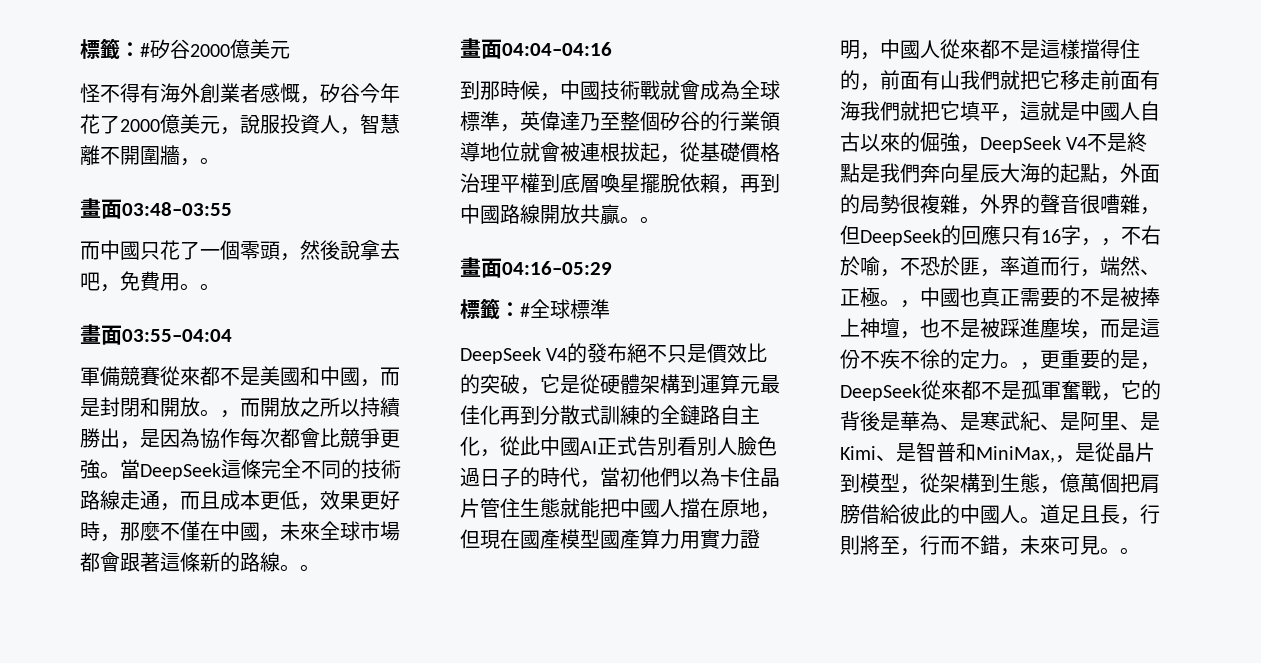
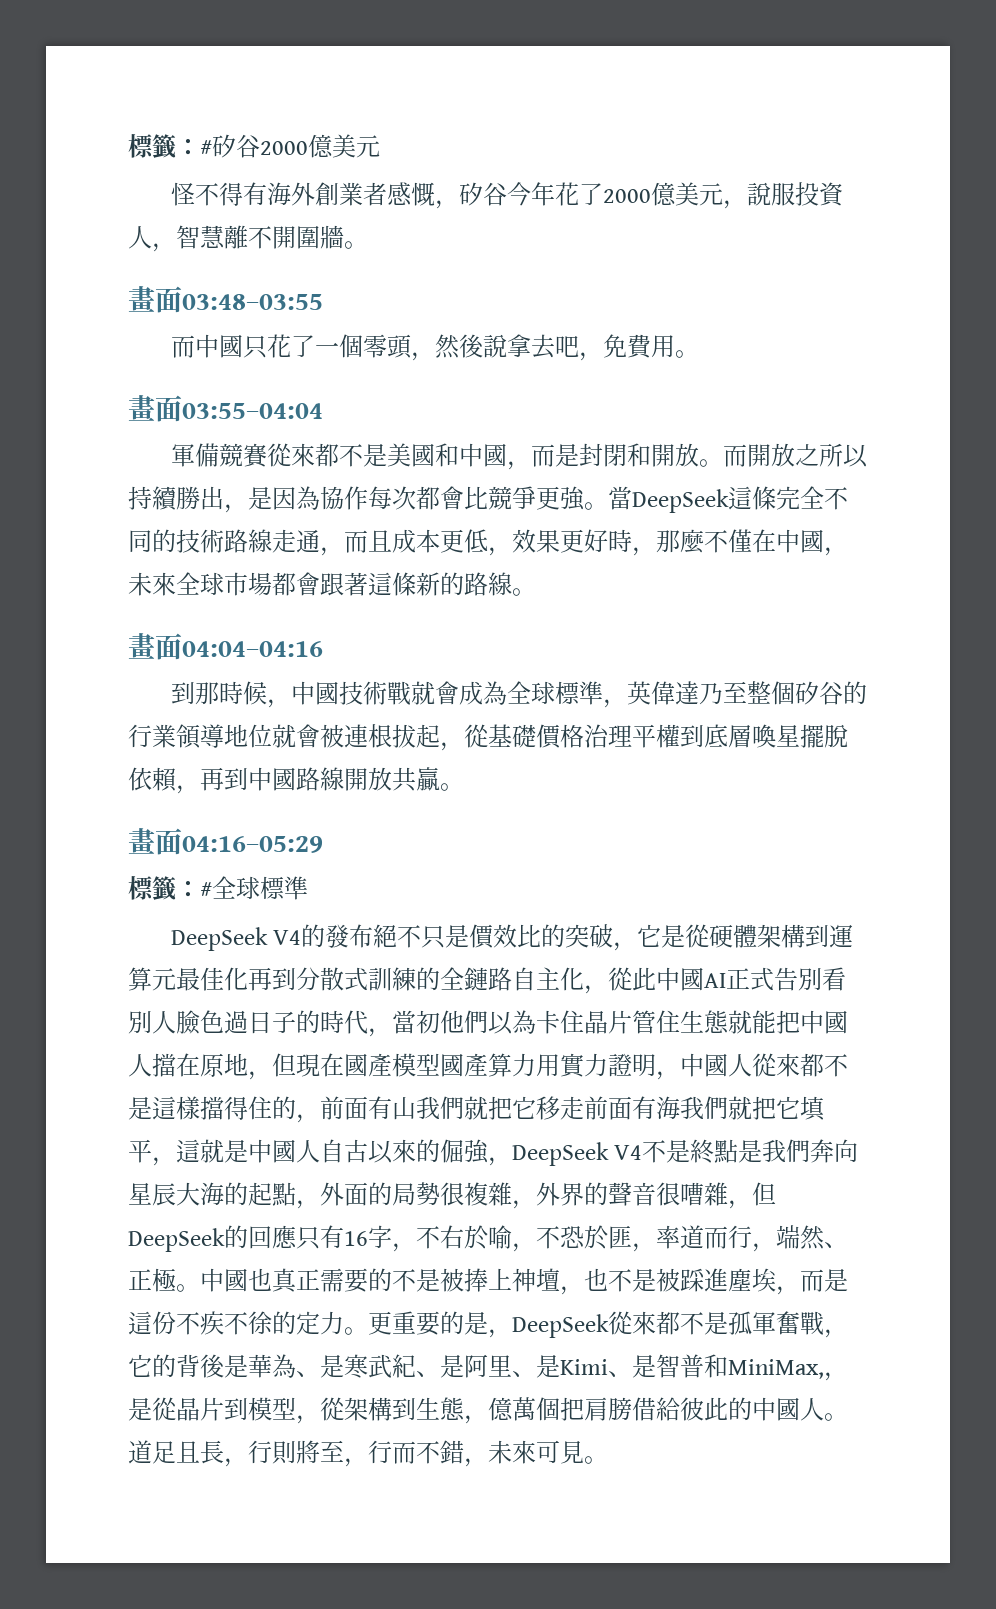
- 怪不得有海外創業者感慨，矽谷今年花了2000億美元，說服投資人，智慧離不開圍牆，。
+ 怪不得有海外創業者感慨，矽谷今年花了2000億美元，說服投資人，智慧離不開圍牆。
- 而中國只花了一個零頭，然後說拿去吧，免費用。。
+ 而中國只花了一個零頭，然後說拿去吧，免費用。
- ，而開放之所以持續勝出，是因為協作每次都會比競爭更強。
+ 而開放之所以持續勝出，是因為協作每次都會比競爭更強。
- 當DeepSeek這條完全不同的技術路線走通，而且成本更低，效果更好時，那麼不僅在中國，未來全球市場都會跟著這條新的路線。。
+ 當DeepSeek這條完全不同的技術路線走通，而且成本更低，效果更好時，那麼不僅在中國，未來全球市場都會跟著這條新的路線。
- 到那時候，中國技術戰就會成為全球標準，英偉達乃至整個矽谷的行業領導地位就會被連根拔起，從基礎價格治理平權到底層喚星擺脫依賴，再到中國路線開放共贏。。
+ 到那時候，中國技術戰就會成為全球標準，英偉達乃至整個矽谷的行業領導地位就會被連根拔起，從基礎價格治理平權到底層喚星擺脫依賴，再到中國路線開放共贏。
- DeepSeek V4的發布絕不只是價效比的突破，它是從硬體架構到運算元最佳化再到分散式訓練的全鏈路自主化，從此中國AI正式告別看別人臉色過日子的時代，當初他們以為卡住晶片管住生態就能把中國人擋在原地，但現在國產模型國產算力用實力證明，中國人從來都不是這樣擋得住的，前面有山我們就把它移走前面有海我們就把它填平，這就是中國人自古以來的倔強，DeepSeek V4不是終點是我們奔向星辰大海的起點，外面的局勢很複雜，外界的聲音很嘈雜，但DeepSeek的回應只有16字，，不右於喻，不恐於匪，率道而行，端然、正極。
+ DeepSeek V4的發布絕不只是價效比的突破，它是從硬體架構到運算元最佳化再到分散式訓練的全鏈路自主化，從此中國AI正式告別看別人臉色過日子的時代，當初他們以為卡住晶片管住生態就能把中國人擋在原地，但現在國產模型國產算力用實力證明，中國人從來都不是這樣擋得住的，前面有山我們就把它移走前面有海我們就把它填平，這就是中國人自古以來的倔強，DeepSeek V4不是終點是我們奔向星辰大海的起點，外面的局勢很複雜，外界的聲音很嘈雜，但DeepSeek的回應只有16字，不右於喻，不恐於匪，率道而行，端然、正極。
- ，中國也真正需要的不是被捧上神壇，也不是被踩進塵埃，而是這份不疾不徐的定力。
+ 中國也真正需要的不是被捧上神壇，也不是被踩進塵埃，而是這份不疾不徐的定力。
- ，更重要的是，DeepSeek從來都不是孤軍奮戰，它的背後是華為、是寒武紀、是阿里、是Kimi、是智普和MiniMax,，是從晶片到模型，從架構到生態，億萬個把肩膀借給彼此的中國人。
+ 更重要的是，DeepSeek從來都不是孤軍奮戰，它的背後是華為、是寒武紀、是阿里、是Kimi、是智普和MiniMax,，是從晶片到模型，從架構到生態，億萬個把肩膀借給彼此的中國人。
- 道足且長，行則將至，行而不錯，未來可見。。
+ 道足且長，行則將至，行而不錯，未來可見。

